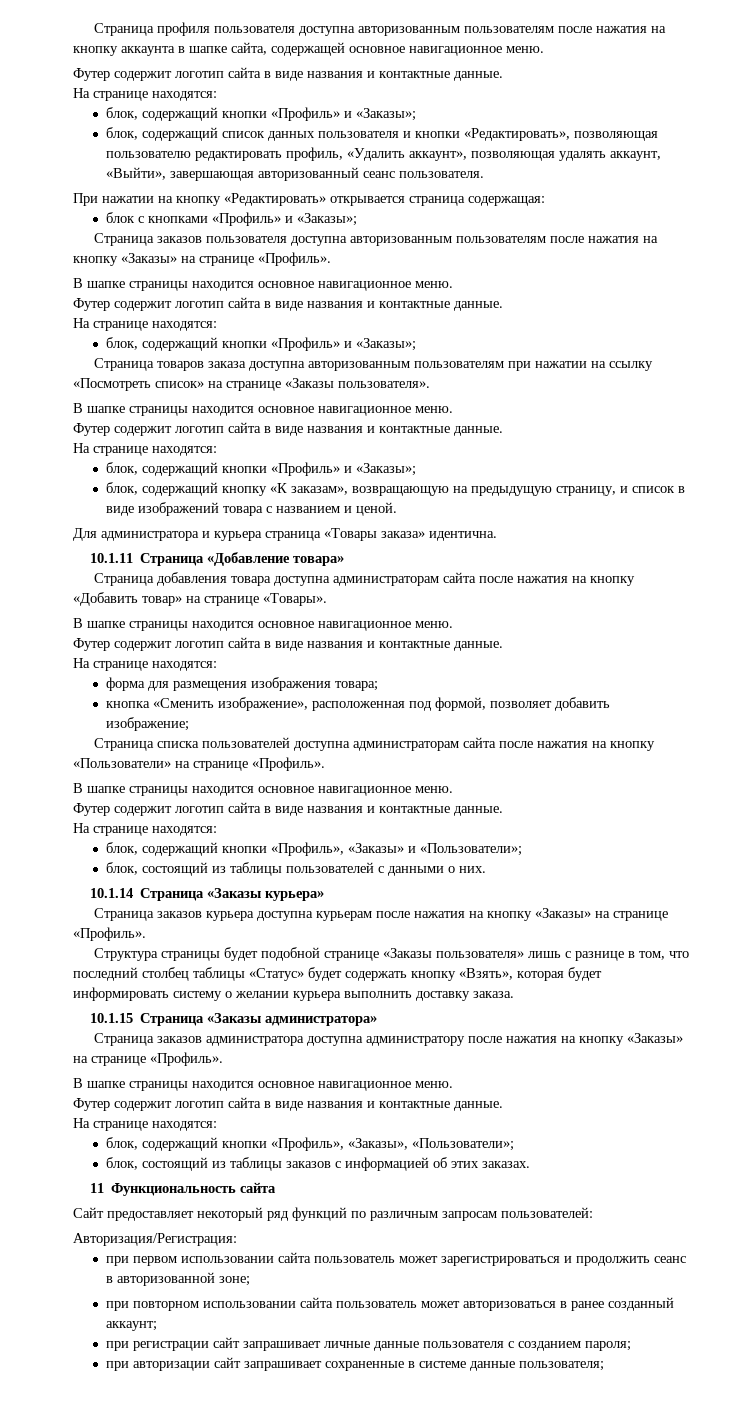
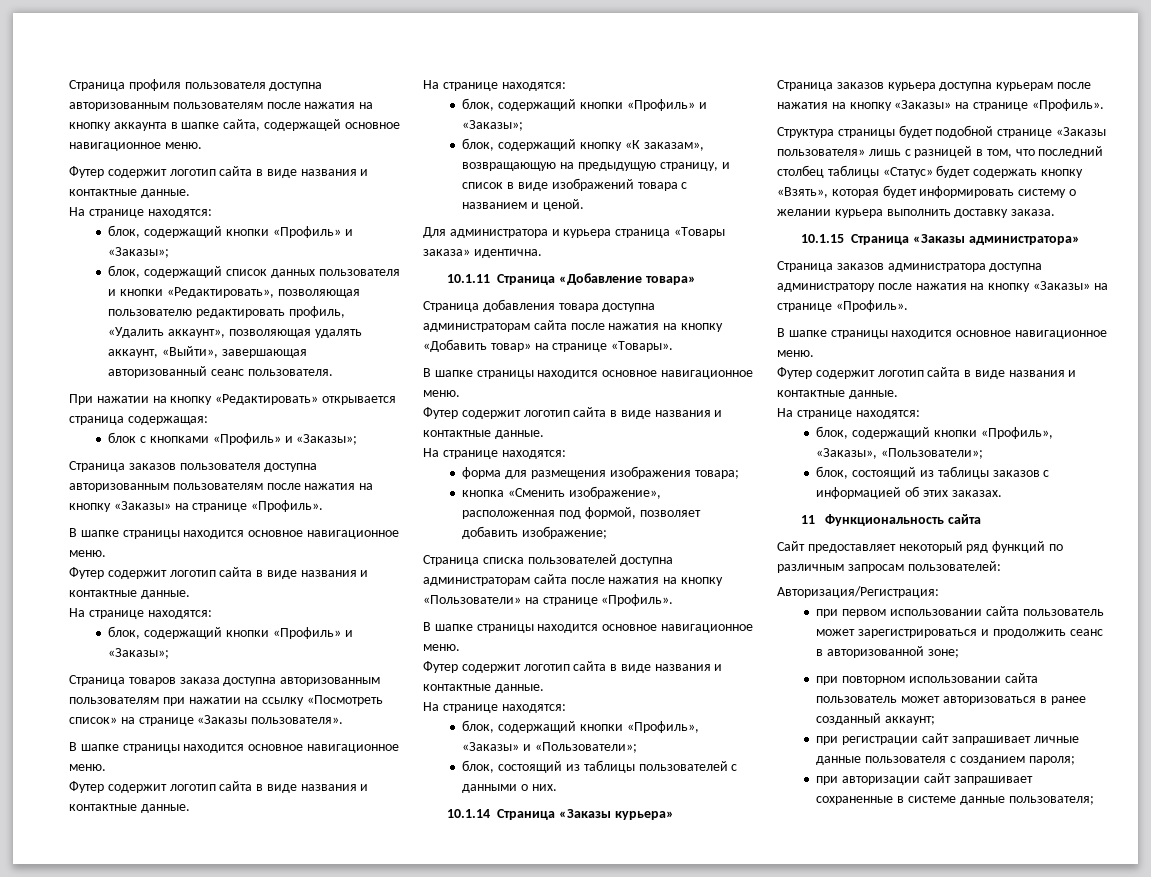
- Структура страницы будет подобной странице «Заказы пользователя» лишь с разнице в том, что последний столбец таблицы «Статус» будет содержать кнопку «Взять», которая будет информировать систему о желании курьера выполнить доставку заказа.
+ Структура страницы будет подобной странице «Заказы пользователя» лишь с разницей в том, что последний столбец таблицы «Статус» будет содержать кнопку «Взять», которая будет информировать систему о желании курьера выполнить доставку заказа.

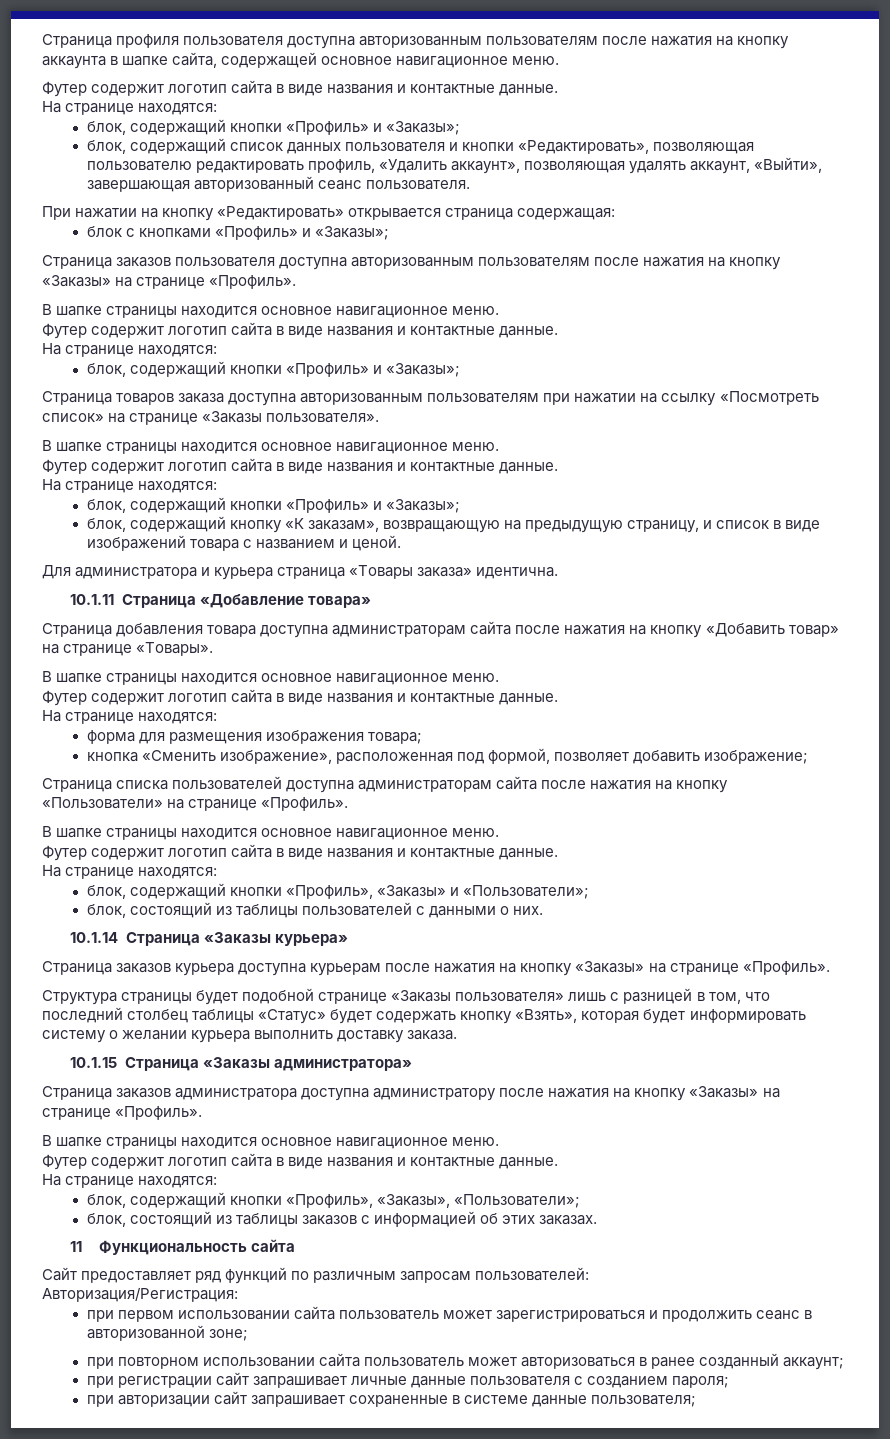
- Сайт предоставляет некоторый ряд функций по различным запросам пользователей:
+ Сайт предоставляет ряд функций по различным запросам пользователей:

